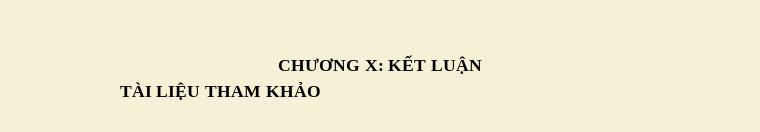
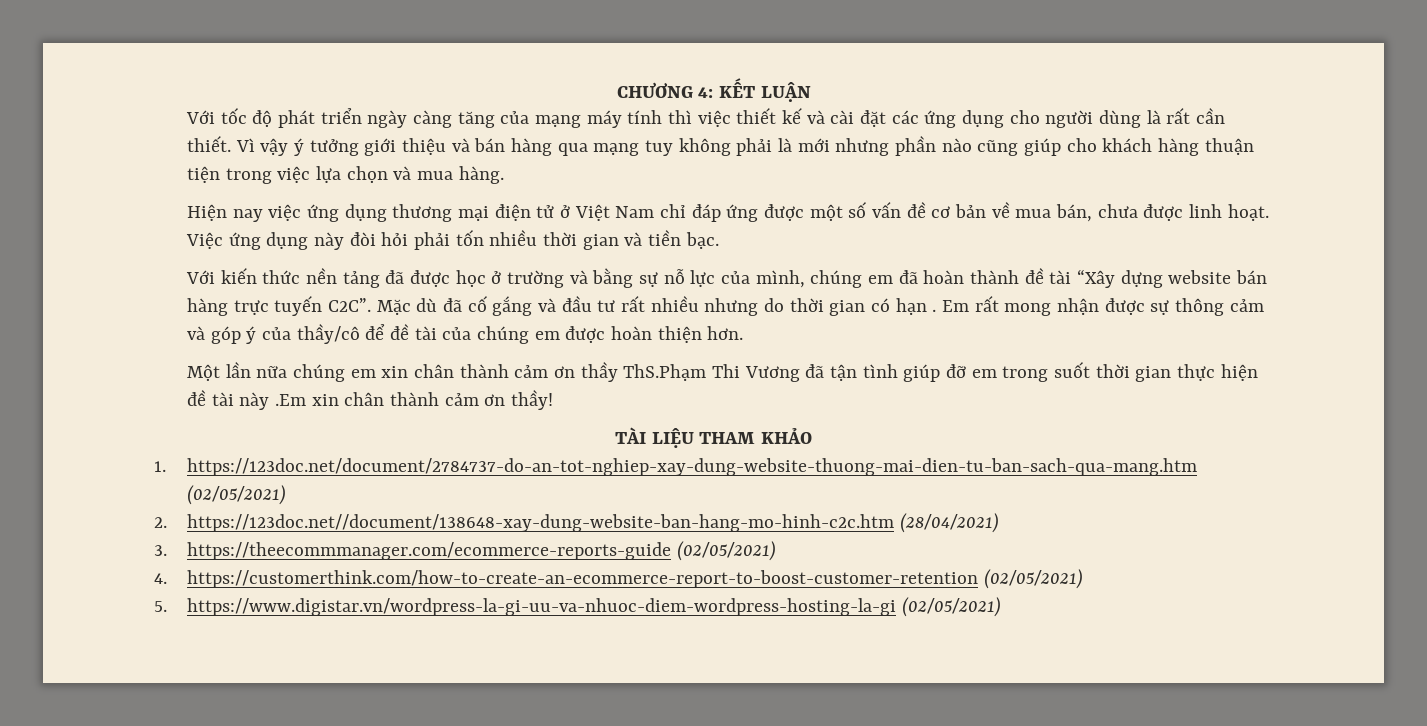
- CHƯƠNG X: KẾT LUẬN
+ CHƯƠNG 4: KẾT LUẬN
+ Với tốc độ phát triển ngày càng tăng của mạng máy tính thì việc thiết kế và cài đặt các ứng dụng cho người dùng là rất cần thiết. Vì vậy ý tưởng giới thiệu và bán hàng qua mạng tuy không phải là mới nhưng phần nào cũng giúp cho khách hàng thuận tiện trong việc lựa chọn và mua hàng.
+ Hiện nay việc ứng dụng thương mại điện tử ở Việt Nam chỉ đáp ứng được một số vấn đề cơ bản về mua bán, chưa được linh hoạt. Việc ứng dụng này đòi hỏi phải tốn nhiều thời gian và tiền bạc.
+ Với kiến thức nền tảng đã được học ở trường và bằng sự nỗ lực của mình, chúng em đã hoàn thành đề tài “Xây dựng website bán hàng trực tuyến C2C”. Mặc dù đã cố gắng và đầu tư rất nhiều nhưng do thời gian có hạn . Em rất mong nhận được sự thông cảm và góp ý của thầy/cô để đề tài của chúng em được hoàn thiện hơn.
+ Một lần nữa chúng em xin chân thành cảm ơn thầy ThS.Phạm Thi Vương đã tận tình giúp đỡ em trong suốt thời gian thực hiện đề tài này .Em xin chân thành cảm ơn thầy!
  TÀI LIỆU THAM KHẢO
+ 1. https://123doc.net/document/2784737-do-an-tot-nghiep-xay-dung-website-thuong-mai-dien-tu-ban-sach-qua-mang.htm (02/05/2021)
+ 2. https://123doc.net//document/138648-xay-dung-website-ban-hang-mo-hinh-c2c.htm (28/04/2021)
+ 3. https://theecommmanager.com/ecommerce-reports-guide (02/05/2021)
+ 4. https://customerthink.com/how-to-create-an-ecommerce-report-to-boost-customer-retention (02/05/2021)
+ 5. https://www.digistar.vn/wordpress-la-gi-uu-va-nhuoc-diem-wordpress-hosting-la-gi (02/05/2021)

